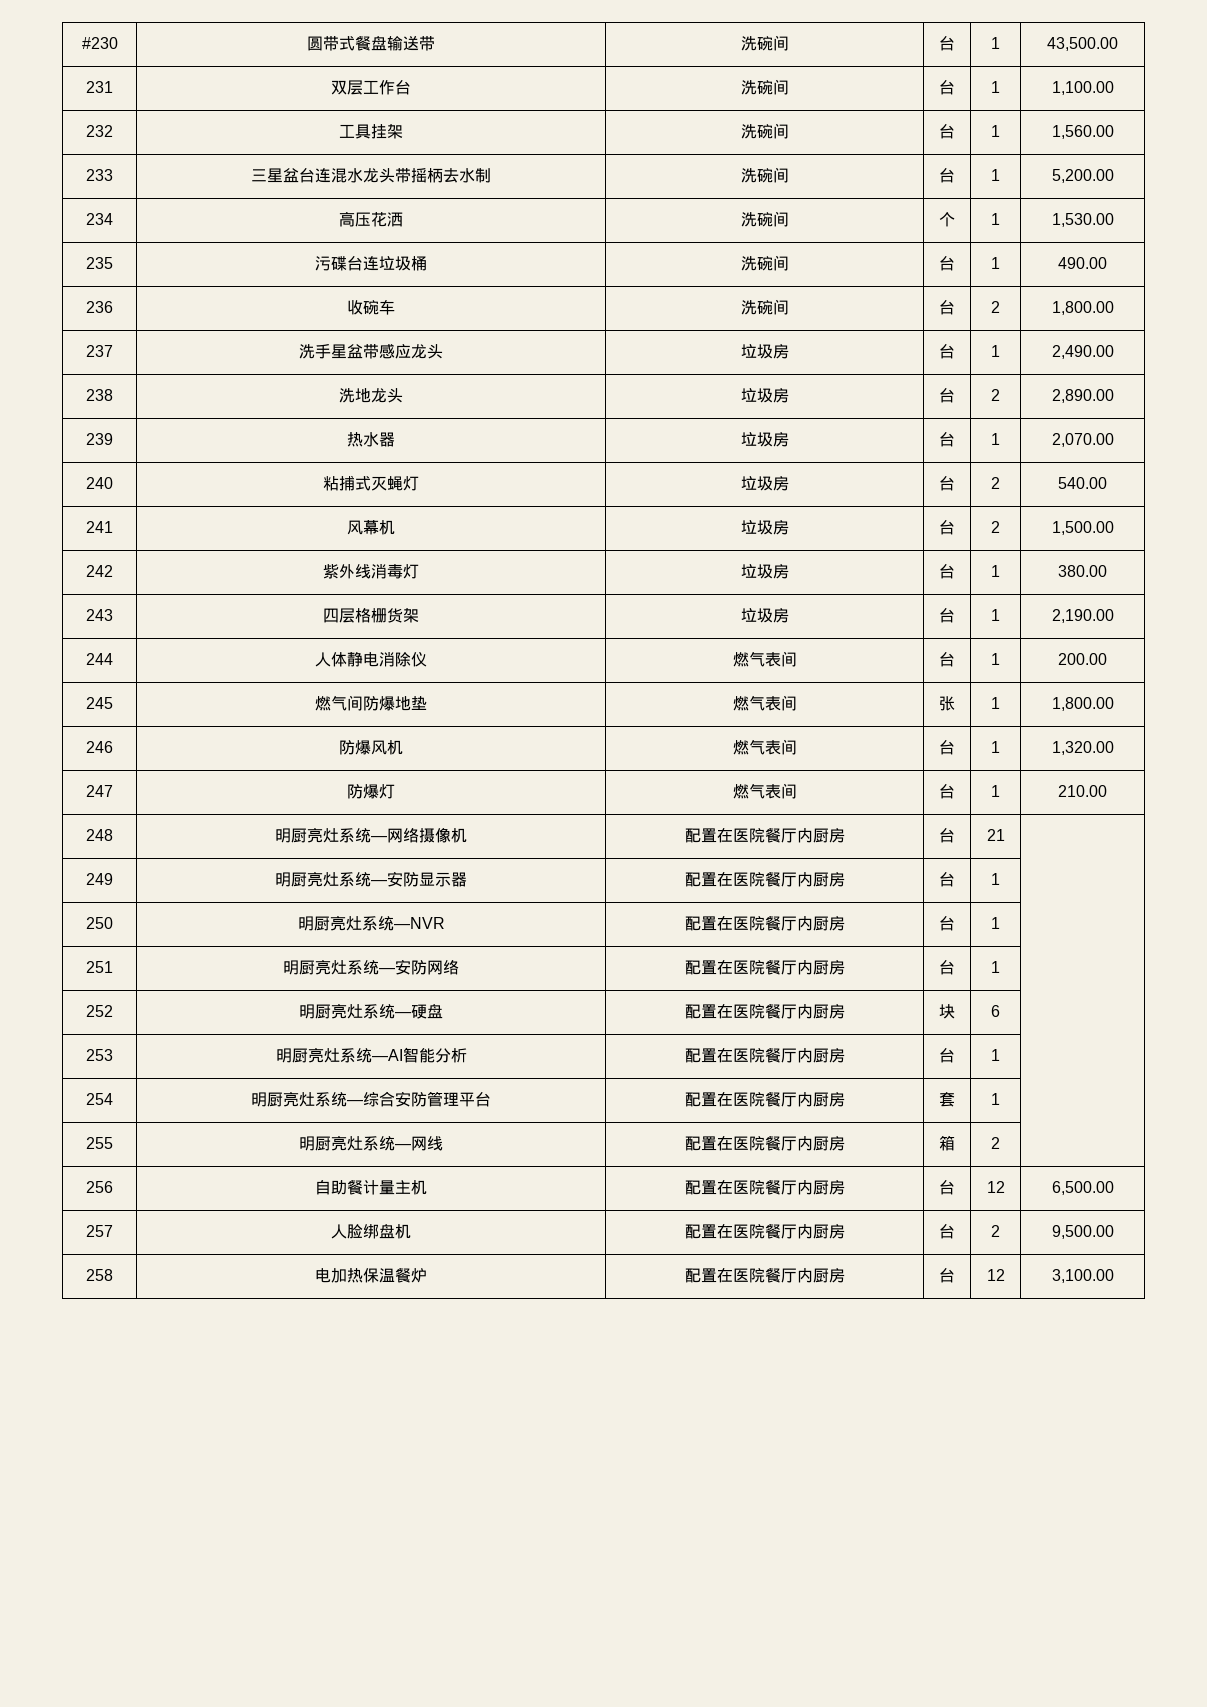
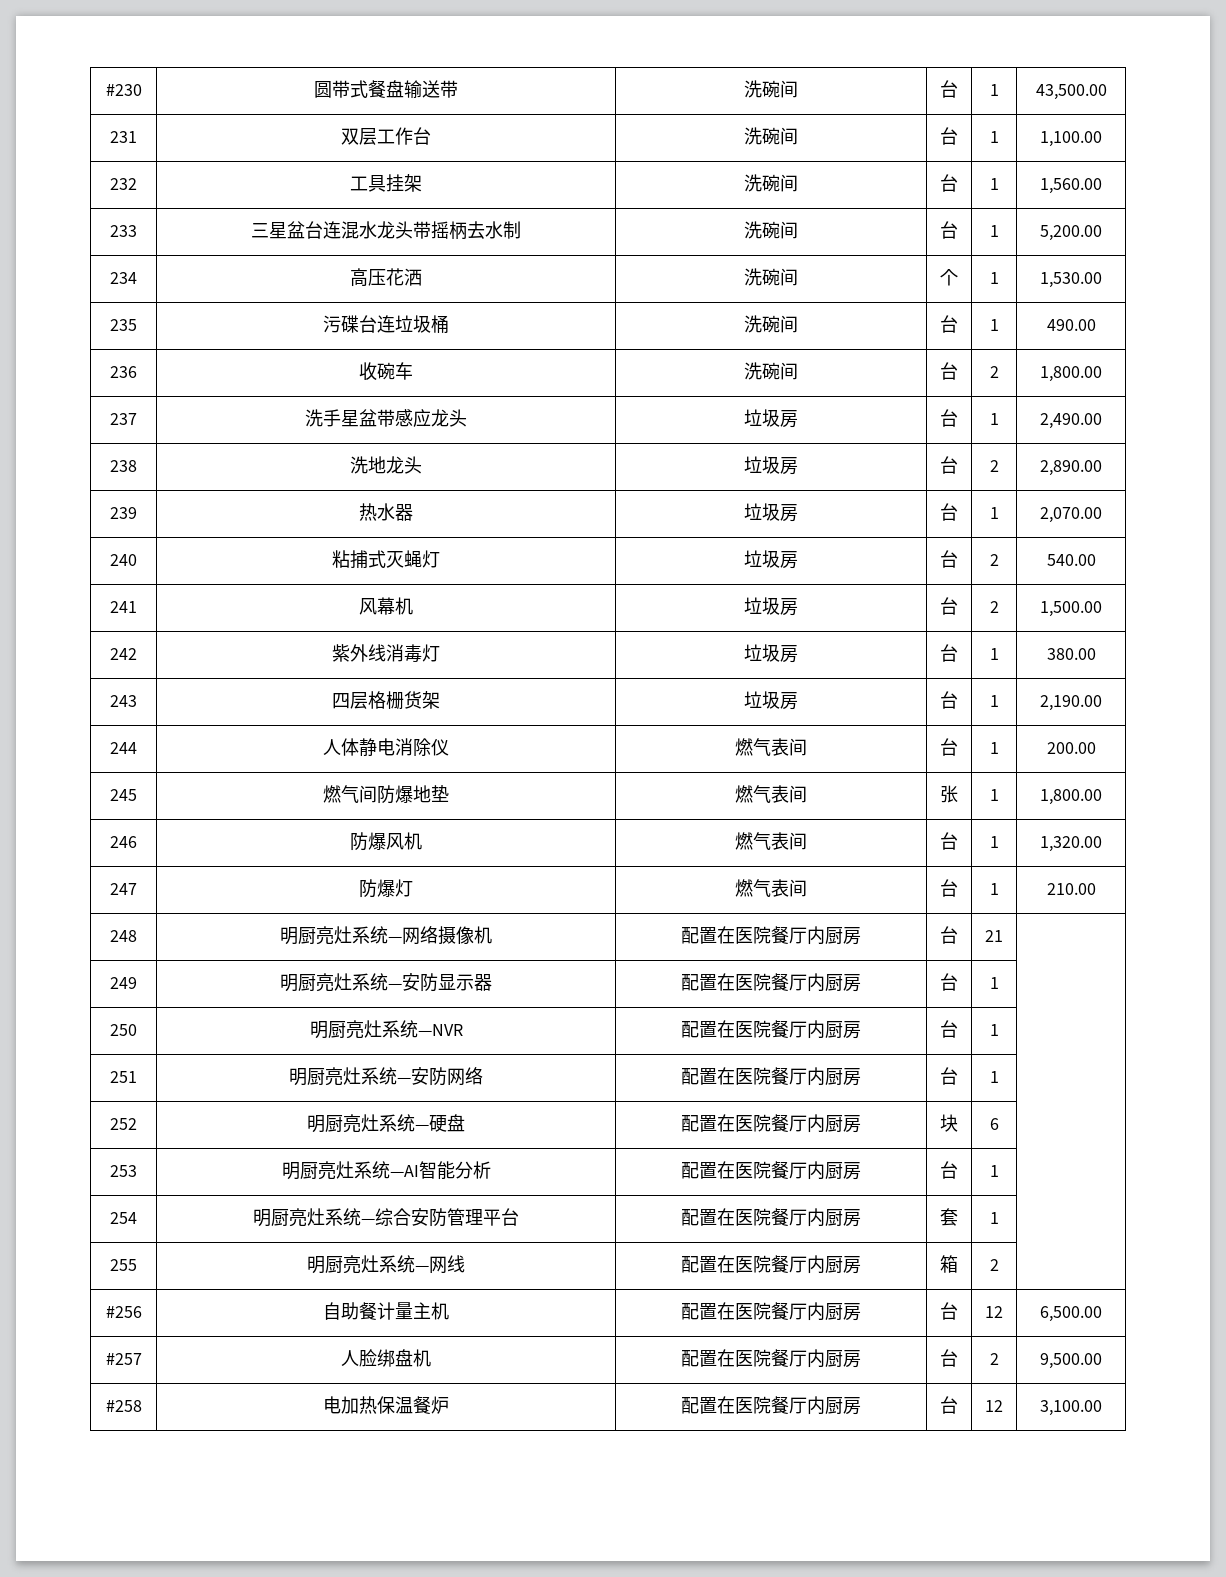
- 256 | 自助餐计量主机 | 配置在医院餐厅内厨房 | 台 | 12 | 6,500.00
+ #256 | 自助餐计量主机 | 配置在医院餐厅内厨房 | 台 | 12 | 6,500.00
- 257 | 人脸绑盘机 | 配置在医院餐厅内厨房 | 台 | 2 | 9,500.00
+ #257 | 人脸绑盘机 | 配置在医院餐厅内厨房 | 台 | 2 | 9,500.00
- 258 | 电加热保温餐炉 | 配置在医院餐厅内厨房 | 台 | 12 | 3,100.00
+ #258 | 电加热保温餐炉 | 配置在医院餐厅内厨房 | 台 | 12 | 3,100.00

